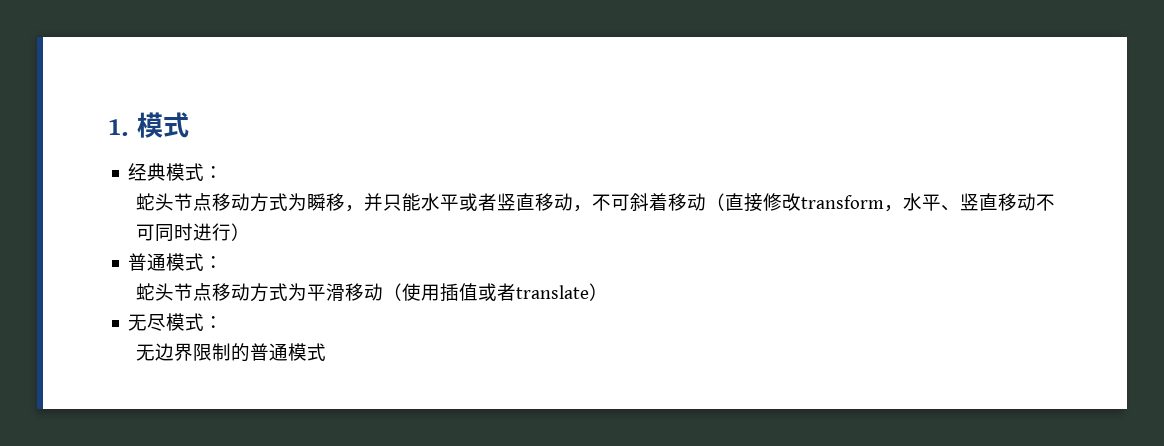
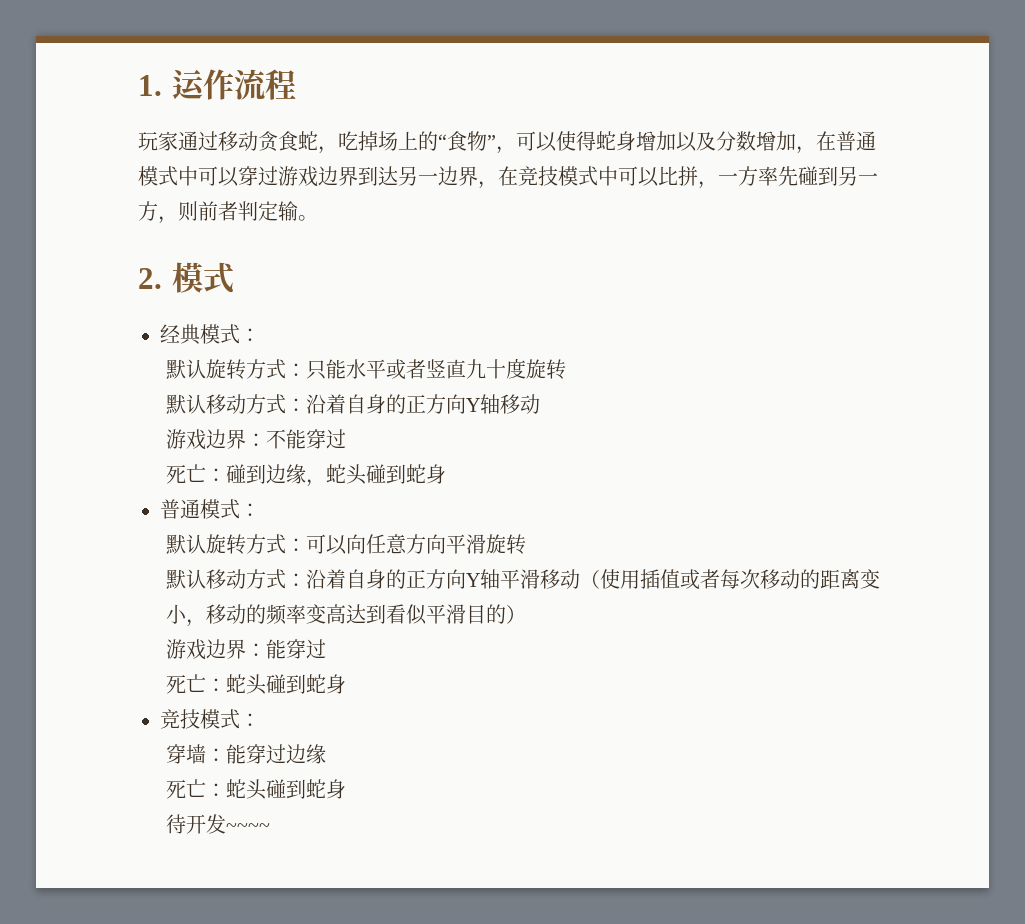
- 1.模式
+ 1.运作流程
+ 玩家通过移动贪食蛇，吃掉场上的“食物”，可以使得蛇身增加以及分数增加，在普通模式中可以穿过游戏边界到达另一边界，在竞技模式中可以比拼，一方率先碰到另一方，则前者判定输。
+ 2.模式
  经典模式：
- 蛇头节点移动方式为瞬移，并只能水平或者竖直移动，不可斜着移动（直接修改transform，水平、竖直移动不可同时进行）
+ 默认旋转方式：只能水平或者竖直九十度旋转
+ 默认移动方式：沿着自身的正方向Y轴移动
+ 游戏边界：不能穿过
+ 死亡：碰到边缘，蛇头碰到蛇身
  普通模式：
- 蛇头节点移动方式为平滑移动（使用插值或者translate）
- 无尽模式：
- 无边界限制的普通模式
+ 默认旋转方式：可以向任意方向平滑旋转
+ 默认移动方式：沿着自身的正方向Y轴平滑移动（使用插值或者每次移动的距离变小，移动的频率变高达到看似平滑目的）
+ 游戏边界：能穿过
+ 死亡：蛇头碰到蛇身
+ 竞技模式：
+ 穿墙：能穿过边缘
+ 死亡：蛇头碰到蛇身
+ 待开发~~~~

